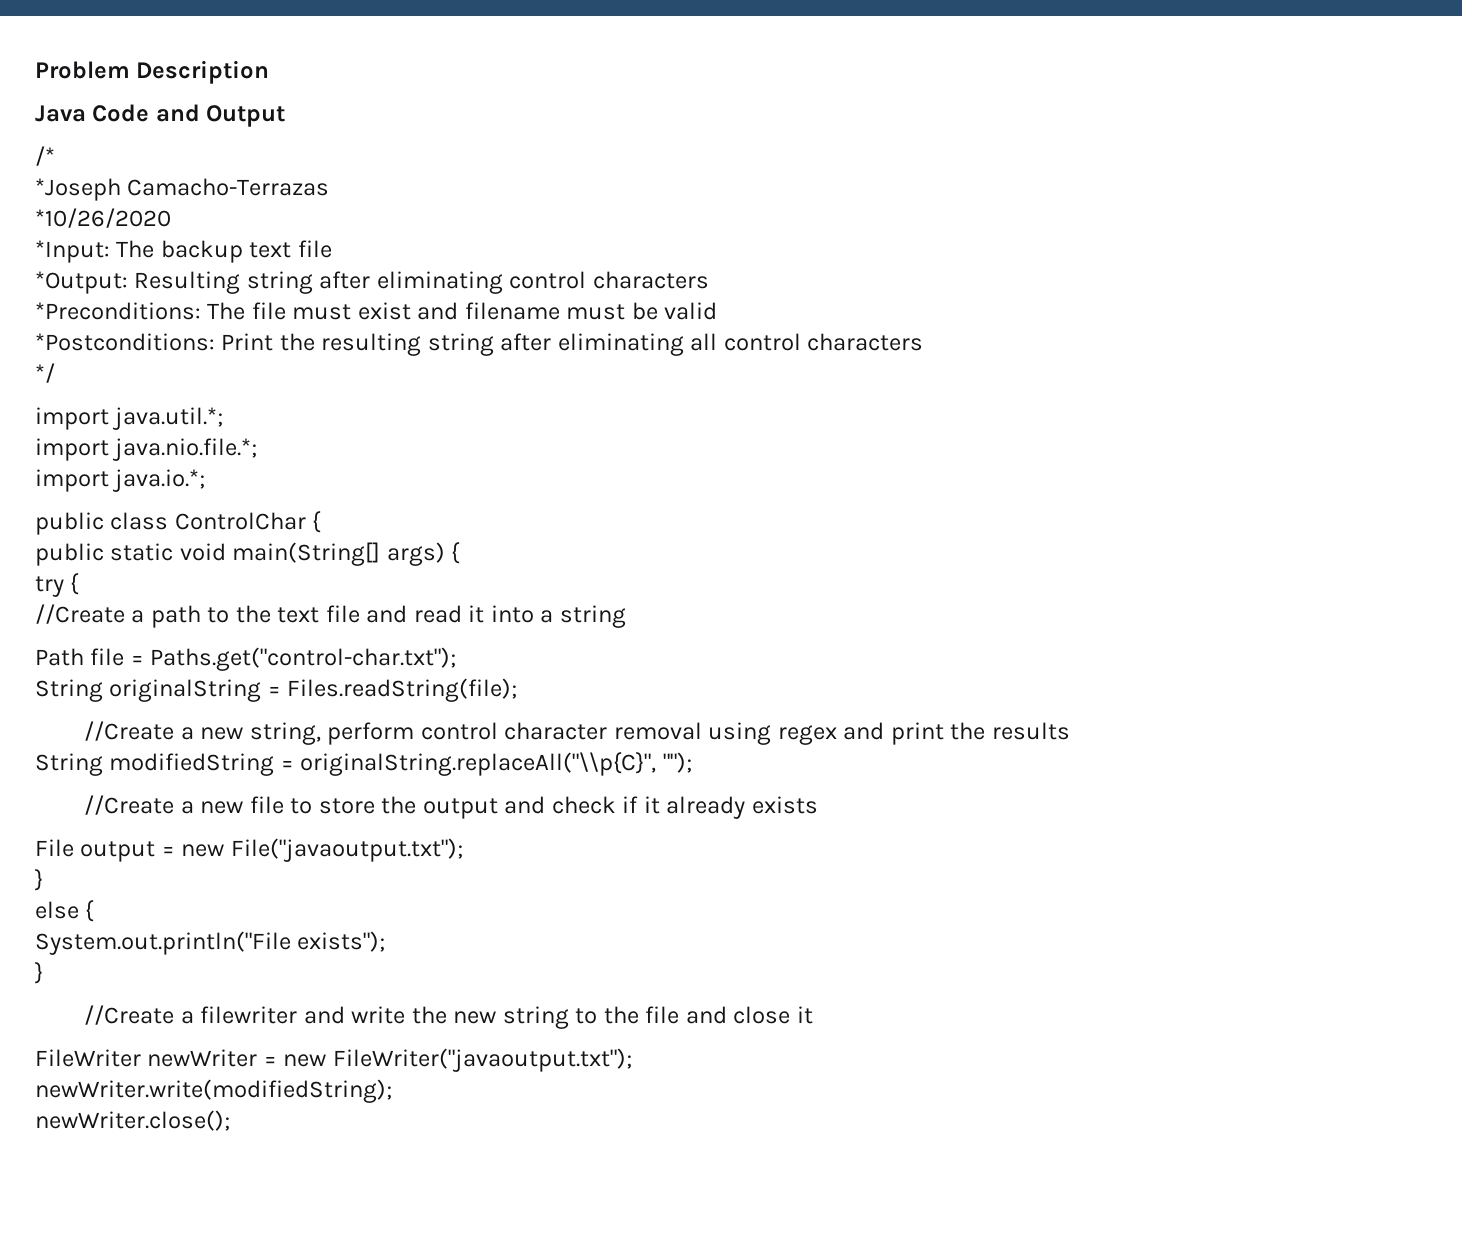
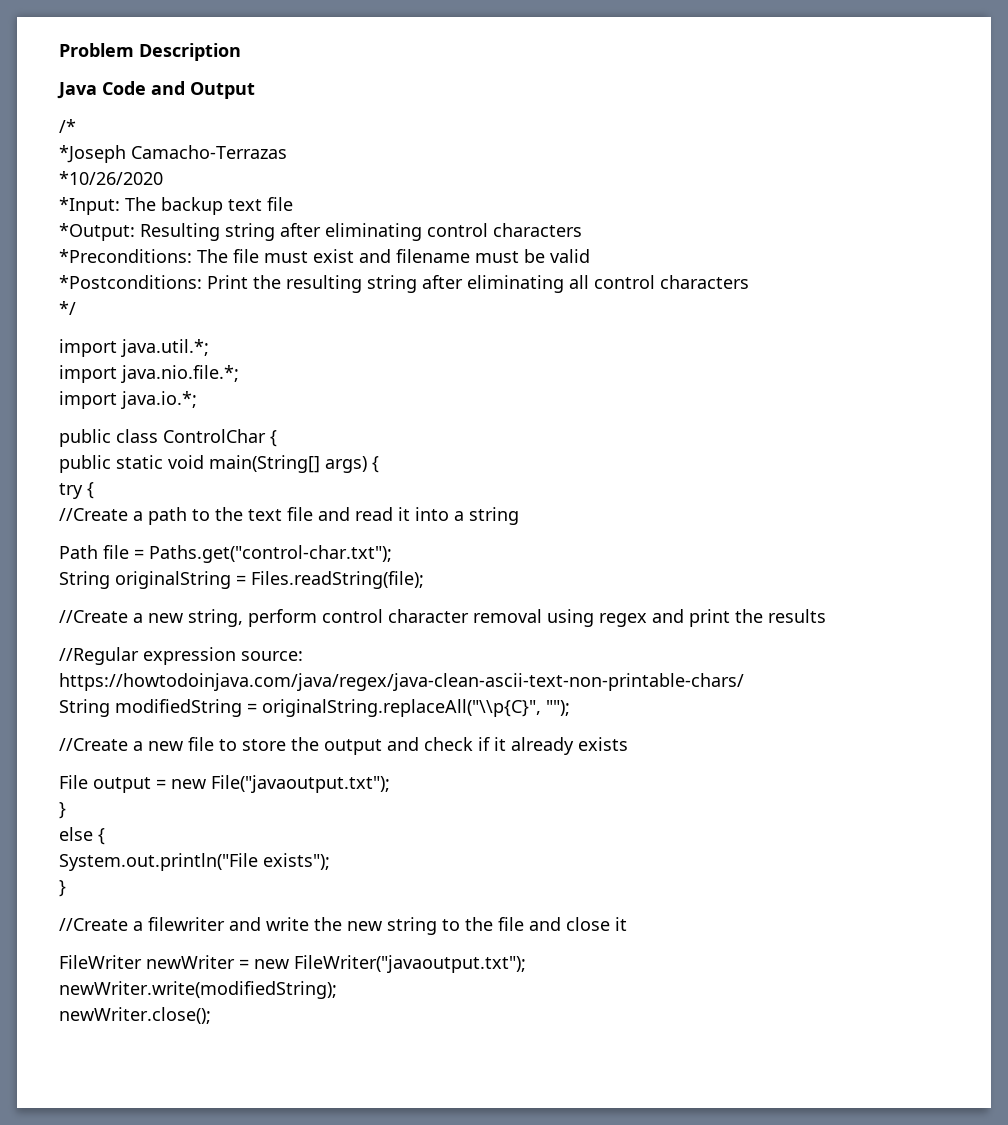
+ //Regular expression source: https://howtodoinjava.com/java/regex/java-clean-ascii-text-non-printable-chars/

